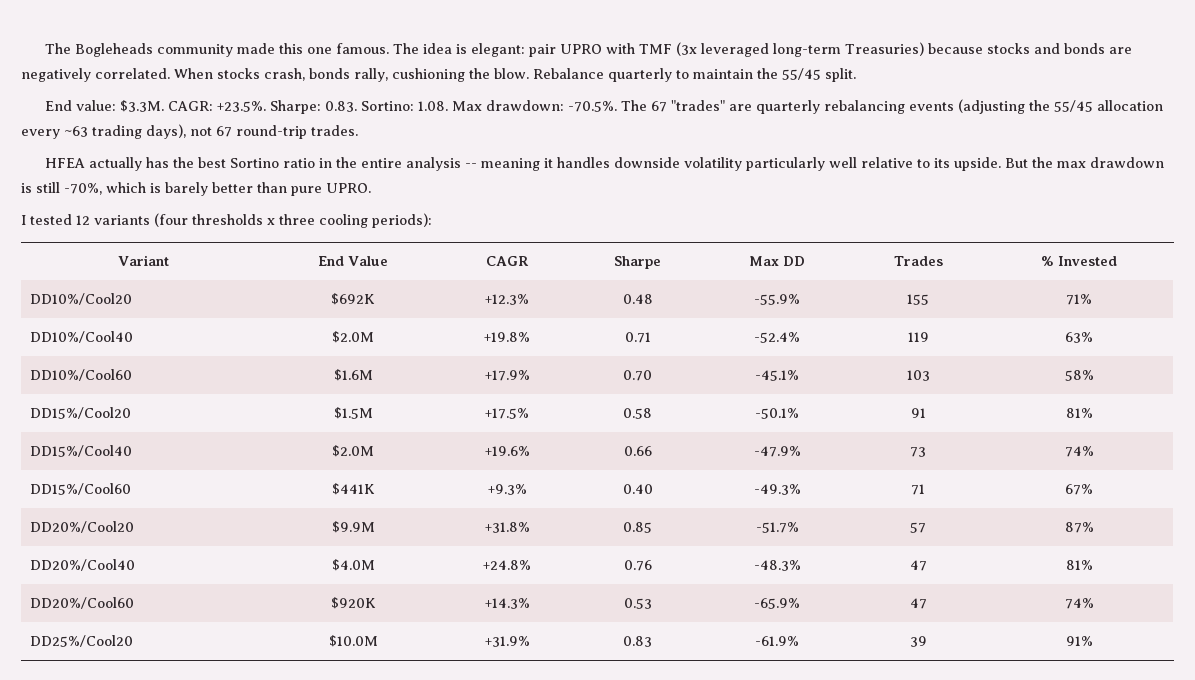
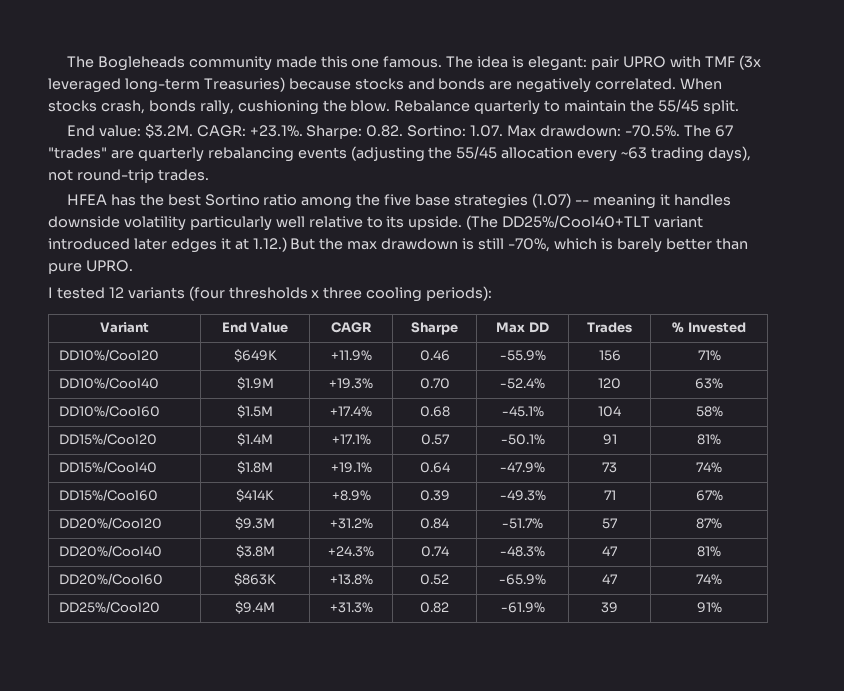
- End value: $3.3M. CAGR: +23.5%. Sharpe: 0.83. Sortino: 1.08. Max drawdown: -70.5%. The 67 "trades" are quarterly rebalancing events (adjusting the 55/45 allocation every ~63 trading days), not 67 round-trip trades.
+ End value: $3.2M. CAGR: +23.1%. Sharpe: 0.82. Sortino: 1.07. Max drawdown: -70.5%. The 67 "trades" are quarterly rebalancing events (adjusting the 55/45 allocation every ~63 trading days), not round-trip trades.
- HFEA actually has the best Sortino ratio in the entire analysis -- meaning it handles downside volatility particularly well relative to its upside.
+ HFEA has the best Sortino ratio among the five base strategies (1.07) -- meaning it handles downside volatility particularly well relative to its upside.
- But the max drawdown is still -70%, which is barely better than pure UPRO.
+ (The DD25%/Cool40+TLT variant introduced later edges it at 1.12.) But the max drawdown is still -70%, which is barely better than pure UPRO.
- DD10%/Cool20 | $692K | +12.3% | 0.48 | -55.9% | 155 | 71%
+ DD10%/Cool20 | $649K | +11.9% | 0.46 | -55.9% | 156 | 71%
- DD10%/Cool40 | $2.0M | +19.8% | 0.71 | -52.4% | 119 | 63%
+ DD10%/Cool40 | $1.9M | +19.3% | 0.70 | -52.4% | 120 | 63%
- DD10%/Cool60 | $1.6M | +17.9% | 0.70 | -45.1% | 103 | 58%
+ DD10%/Cool60 | $1.5M | +17.4% | 0.68 | -45.1% | 104 | 58%
- DD15%/Cool20 | $1.5M | +17.5% | 0.58 | -50.1% | 91 | 81%
+ DD15%/Cool20 | $1.4M | +17.1% | 0.57 | -50.1% | 91 | 81%
- DD15%/Cool40 | $2.0M | +19.6% | 0.66 | -47.9% | 73 | 74%
+ DD15%/Cool40 | $1.8M | +19.1% | 0.64 | -47.9% | 73 | 74%
- DD15%/Cool60 | $441K | +9.3% | 0.40 | -49.3% | 71 | 67%
+ DD15%/Cool60 | $414K | +8.9% | 0.39 | -49.3% | 71 | 67%
- DD20%/Cool20 | $9.9M | +31.8% | 0.85 | -51.7% | 57 | 87%
+ DD20%/Cool20 | $9.3M | +31.2% | 0.84 | -51.7% | 57 | 87%
- DD20%/Cool40 | $4.0M | +24.8% | 0.76 | -48.3% | 47 | 81%
+ DD20%/Cool40 | $3.8M | +24.3% | 0.74 | -48.3% | 47 | 81%
- DD20%/Cool60 | $920K | +14.3% | 0.53 | -65.9% | 47 | 74%
+ DD20%/Cool60 | $863K | +13.8% | 0.52 | -65.9% | 47 | 74%
- DD25%/Cool20 | $10.0M | +31.9% | 0.83 | -61.9% | 39 | 91%
+ DD25%/Cool20 | $9.4M | +31.3% | 0.82 | -61.9% | 39 | 91%

